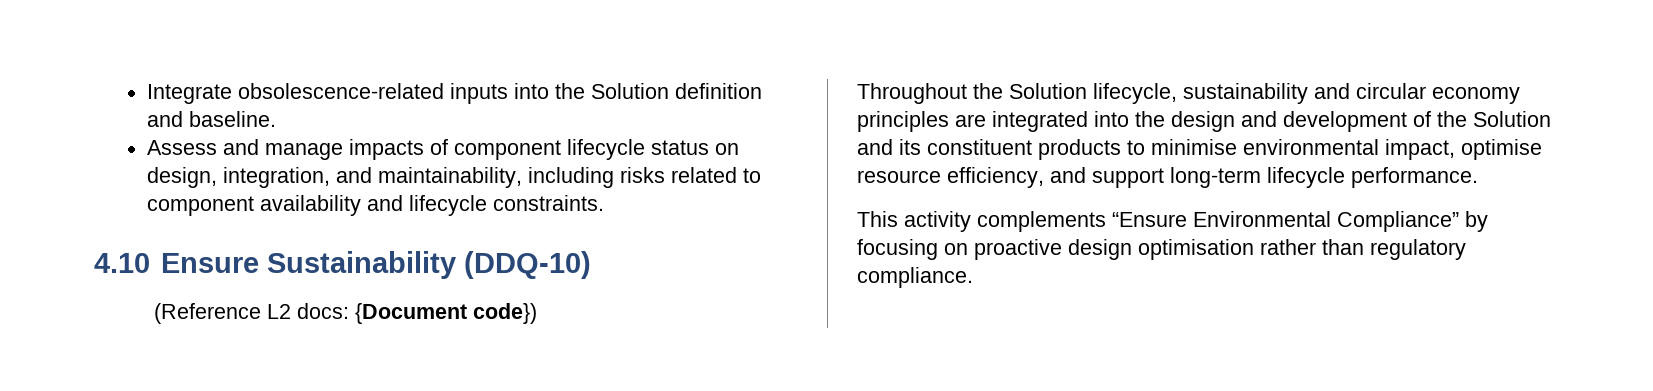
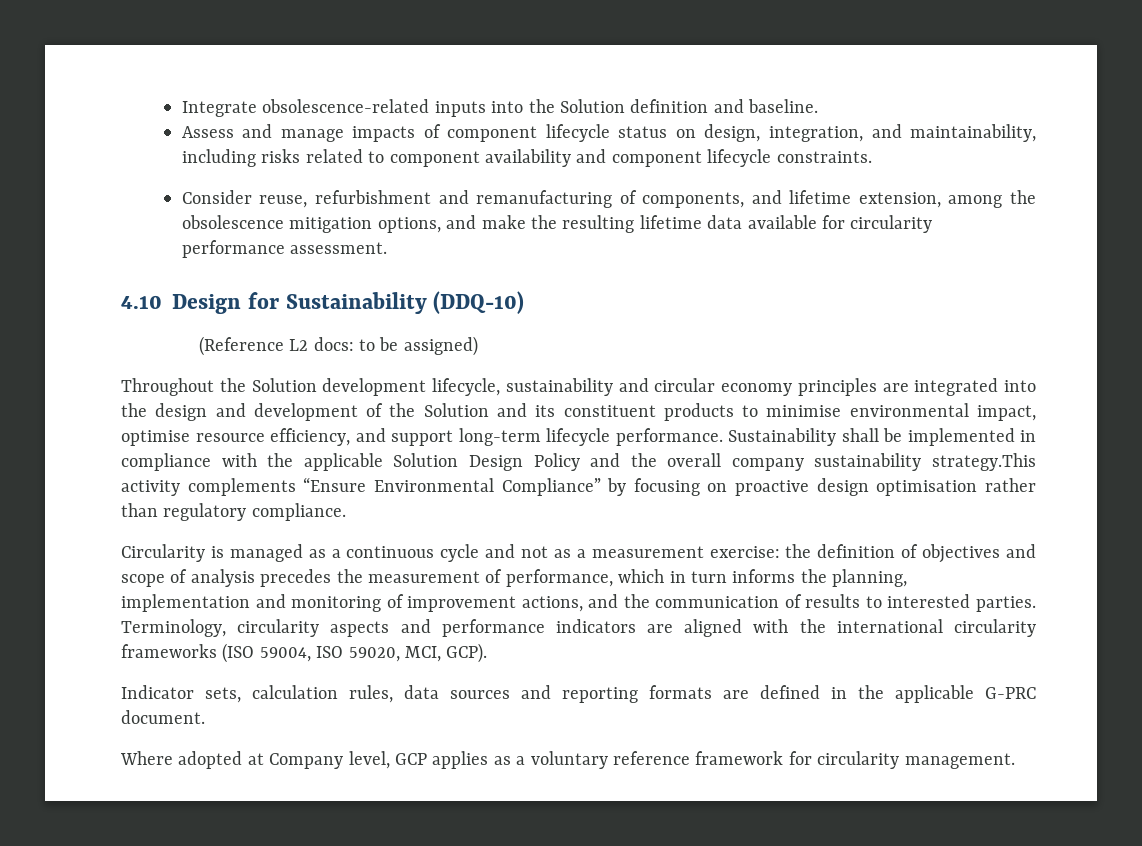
- Assess and manage impacts of component lifecycle status on design, integration, and maintainability, including risks related to component availability and lifecycle constraints.
+ Assess and manage impacts of component lifecycle status on design, integration, and maintainability, including risks related to component availability and component lifecycle constraints.
+ Consider reuse, refurbishment and remanufacturing of components, and lifetime extension, among the obsolescence mitigation options, and make the resulting lifetime data available for circularity performance assessment.
- 4.10 Ensure Sustainability (DDQ-10)
+ 4.10 Design for Sustainability (DDQ-10)
- (Reference L2 docs: {Document code})
+ (Reference L2 docs: to be assigned)
- Throughout the Solution lifecycle, sustainability and circular economy principles are integrated into the design and development of the Solution and its constituent products to minimise environmental impact, optimise resource efficiency, and support long-term lifecycle performance.
- This activity complements “Ensure Environmental Compliance” by focusing on proactive design optimisation rather than regulatory compliance.
+ Throughout the Solution development lifecycle, sustainability and circular economy principles are integrated into the design and development of the Solution and its constituent products to minimise environmental impact, optimise resource efficiency, and support long-term lifecycle performance. Sustainability shall be implemented in compliance with the applicable Solution Design Policy and the overall company sustainability strategy.This activity complements “Ensure Environmental Compliance” by focusing on proactive design optimisation rather than regulatory compliance.
+ Circularity is managed as a continuous cycle and not as a measurement exercise: the definition of objectives and scope of analysis precedes the measurement of performance, which in turn informs the planning, implementation and monitoring of improvement actions, and the communication of results to interested parties. Terminology, circularity aspects and performance indicators are aligned with the international circularity frameworks (ISO 59004, ISO 59020, MCI, GCP).
+ Indicator sets, calculation rules, data sources and reporting formats are defined in the applicable G-PRC document.
+ Where adopted at Company level, GCP applies as a voluntary reference framework for circularity management.

